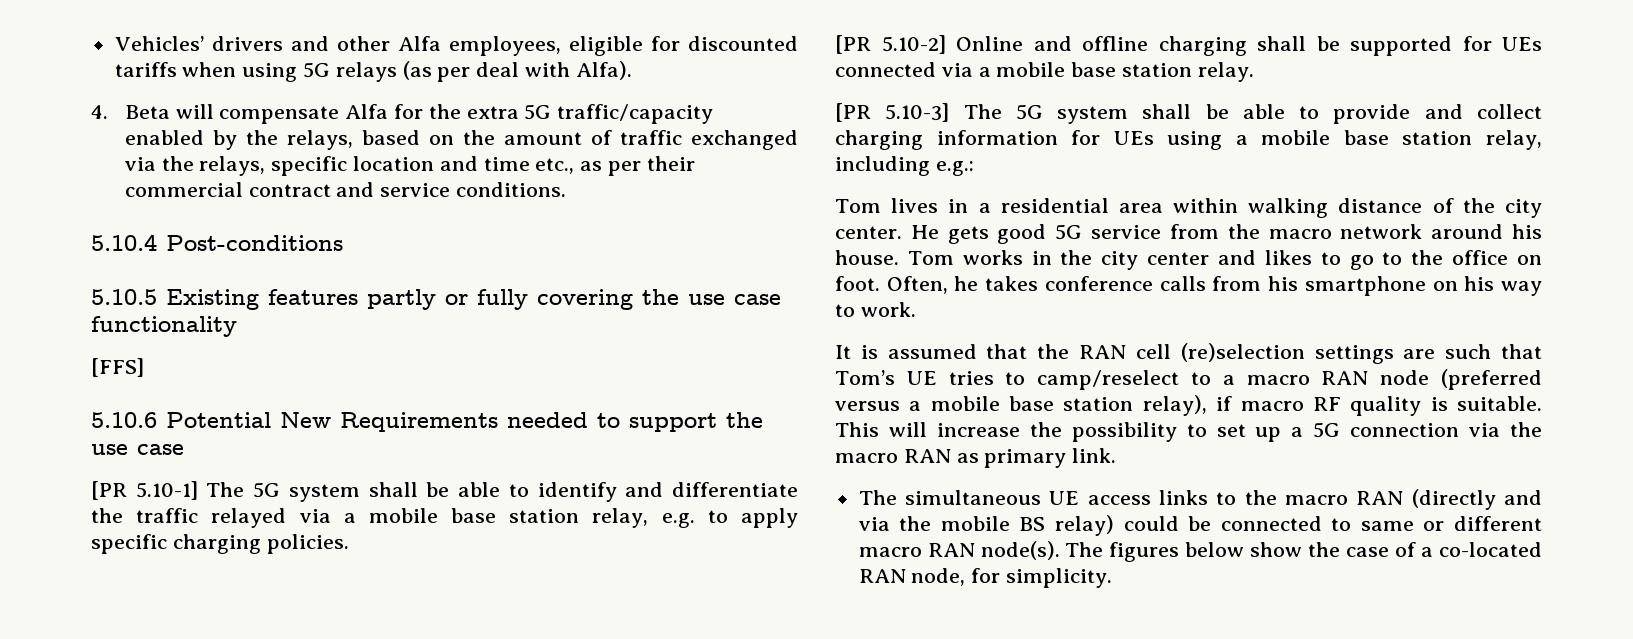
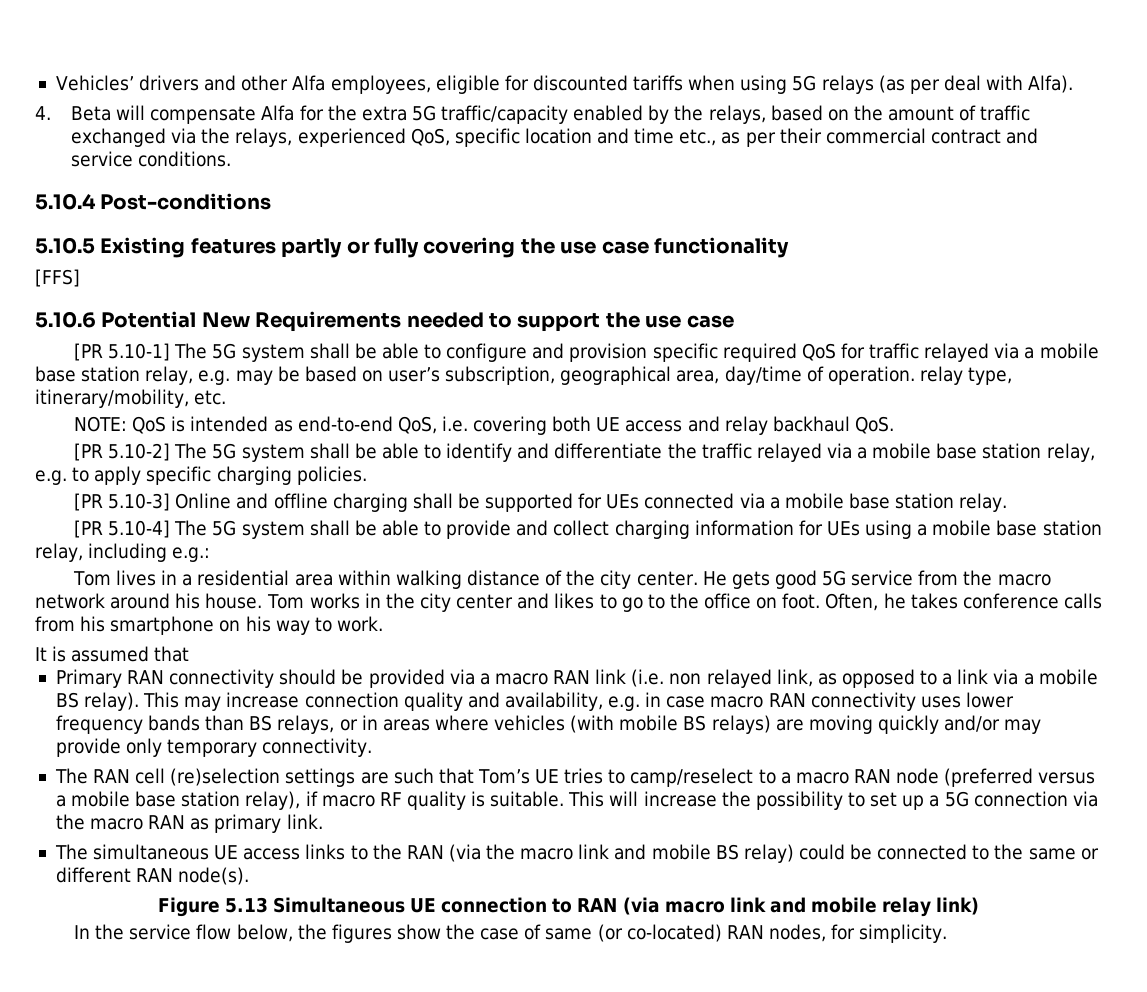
- 4. Beta will compensate Alfa for the extra 5G traffic/capacity enabled by the relays, based on the amount of traffic exchanged via the relays, specific location and time etc., as per their commercial contract and service conditions.
+ 4. Beta will compensate Alfa for the extra 5G traffic/capacity enabled by the relays, based on the amount of traffic exchanged via the relays, experienced QoS, specific location and time etc., as per their commercial contract and service conditions.
- [PR 5.10-1] The 5G system shall be able to identify and differentiate the traffic relayed via a mobile base station relay, e.g. to apply specific charging policies.
+ [PR 5.10-1] The 5G system shall be able to configure and provision specific required QoS for traffic relayed via a mobile base station relay, e.g. may be based on user’s subscription, geographical area, day/time of operation. relay type, itinerary/mobility, etc.
+ NOTE: QoS is intended as end-to-end QoS, i.e. covering both UE access and relay backhaul QoS.
+ [PR 5.10-2] The 5G system shall be able to identify and differentiate the traffic relayed via a mobile base station relay, e.g. to apply specific charging policies.
- [PR 5.10-2] Online and offline charging shall be supported for UEs connected via a mobile base station relay.
+ [PR 5.10-3] Online and offline charging shall be supported for UEs connected via a mobile base station relay.
- [PR 5.10-3] The 5G system shall be able to provide and collect charging information for UEs using a mobile base station relay, including e.g.:
+ [PR 5.10-4] The 5G system shall be able to provide and collect charging information for UEs using a mobile base station relay, including e.g.:
- It is assumed that the RAN cell (re)selection settings are such that Tom’s UE tries to camp/reselect to a macro RAN node (preferred versus a mobile base station relay), if macro RF quality is suitable.
+ It is assumed that
+ Primary RAN connectivity should be provided via a macro RAN link (i.e. non relayed link, as opposed to a link via a mobile BS relay). This may increase connection quality and availability, e.g. in case macro RAN connectivity uses lower frequency bands than BS relays, or in areas where vehicles (with mobile BS relays) are moving quickly and/or may provide only temporary connectivity.
+ The RAN cell (re)selection settings are such that Tom’s UE tries to camp/reselect to a macro RAN node (preferred versus a mobile base station relay), if macro RF quality is suitable.
- The simultaneous UE access links to the macro RAN (directly and via the mobile BS relay) could be connected to same or different macro RAN node(s). The figures below show the case of a co-located RAN node, for simplicity.
+ The simultaneous UE access links to the RAN (via the macro link and mobile BS relay) could be connected to the same or different RAN node(s).
+ Figure 5.13 Simultaneous UE connection to RAN (via macro link and mobile relay link)
+ In the service flow below, the figures show the case of same (or co-located) RAN nodes, for simplicity.

